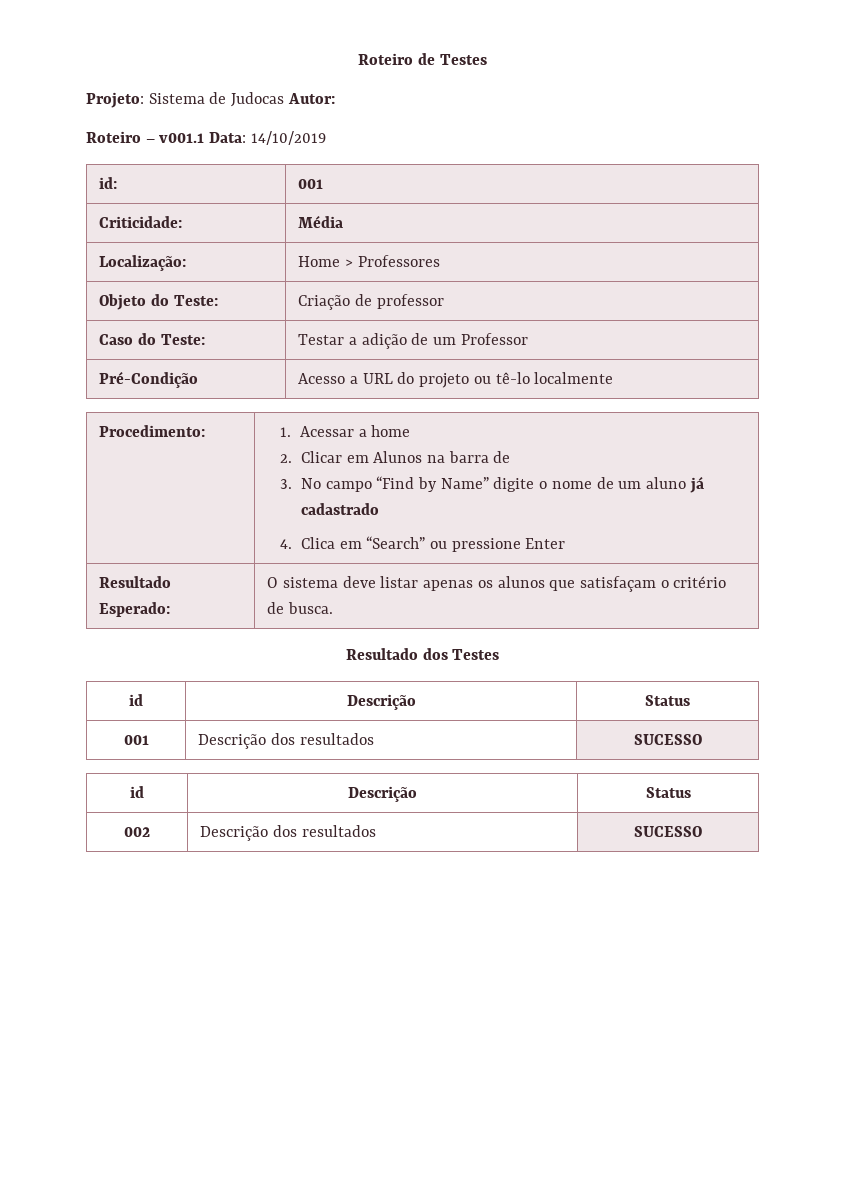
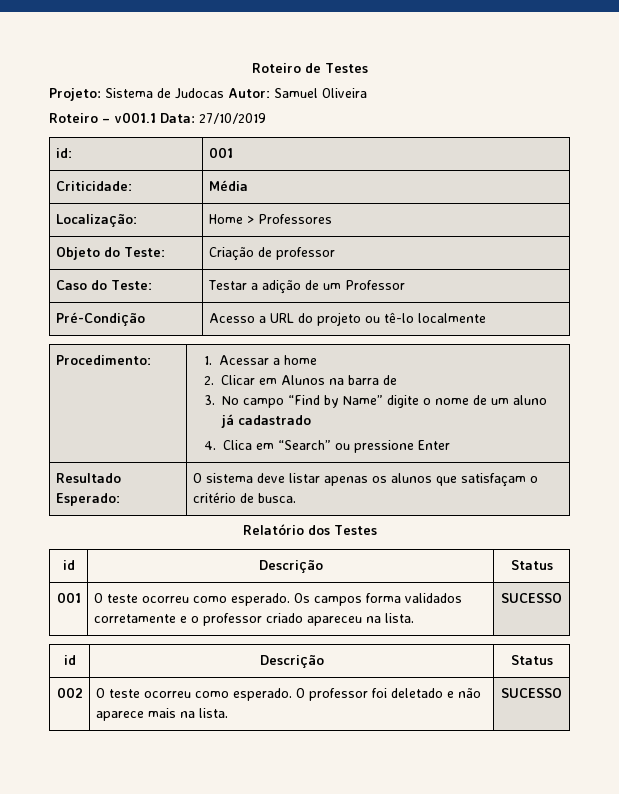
- Projeto: Sistema de Judocas Autor:
+ Projeto: Sistema de Judocas Autor: Samuel Oliveira
- Roteiro – v001.1 Data: 14/10/2019
+ Roteiro – v001.1 Data: 27/10/2019
- Resultado dos Testes
+ Relatório dos Testes
- 001 | Descrição dos resultados | SUCESSO
+ 001 | O teste ocorreu como esperado. Os campos forma validados corretamente e o professor criado apareceu na lista. | SUCESSO
- 002 | Descrição dos resultados | SUCESSO
+ 002 | O teste ocorreu como esperado. O professor foi deletado e não aparece mais na lista. | SUCESSO

